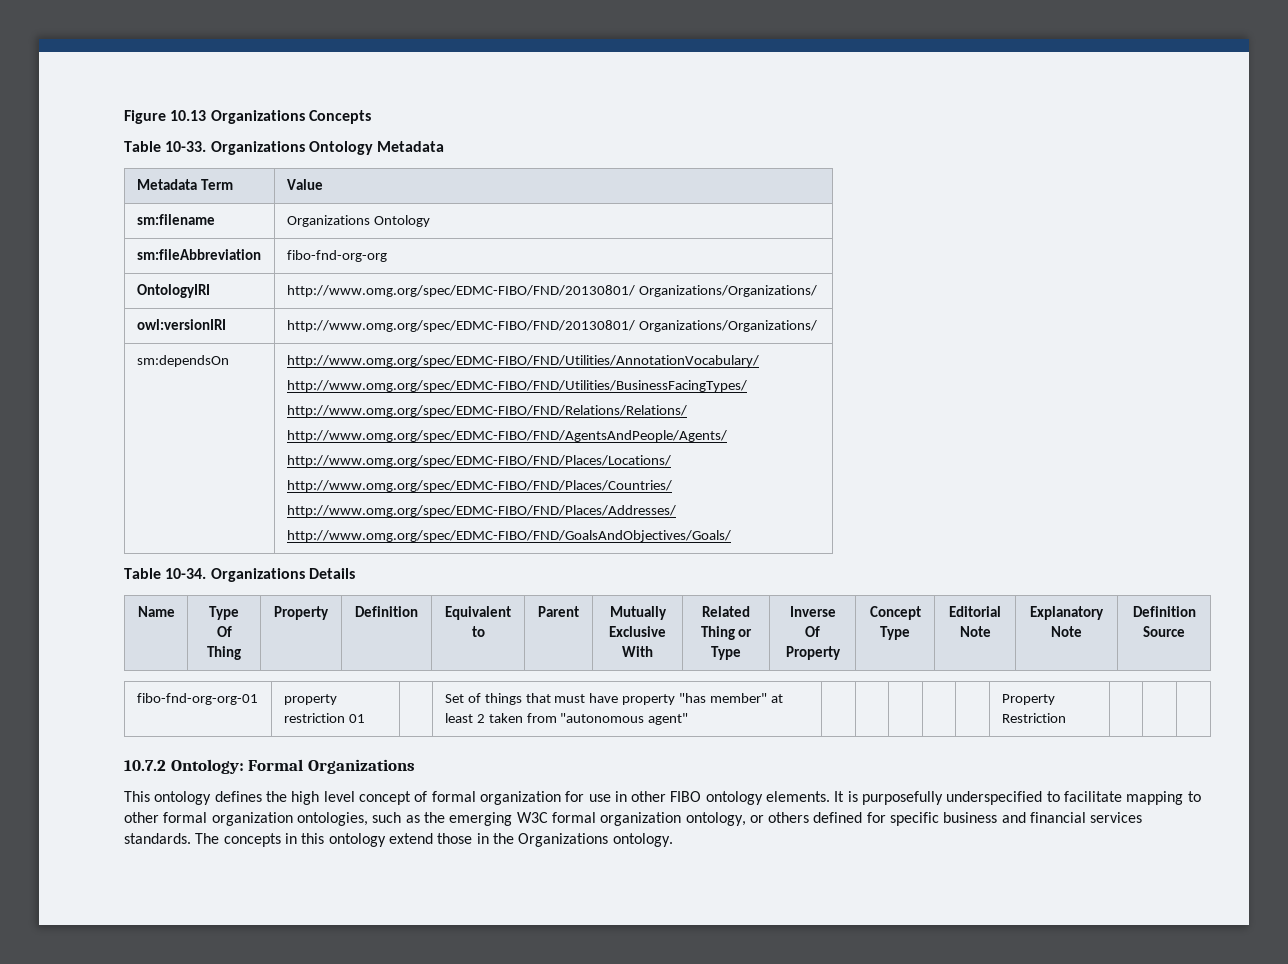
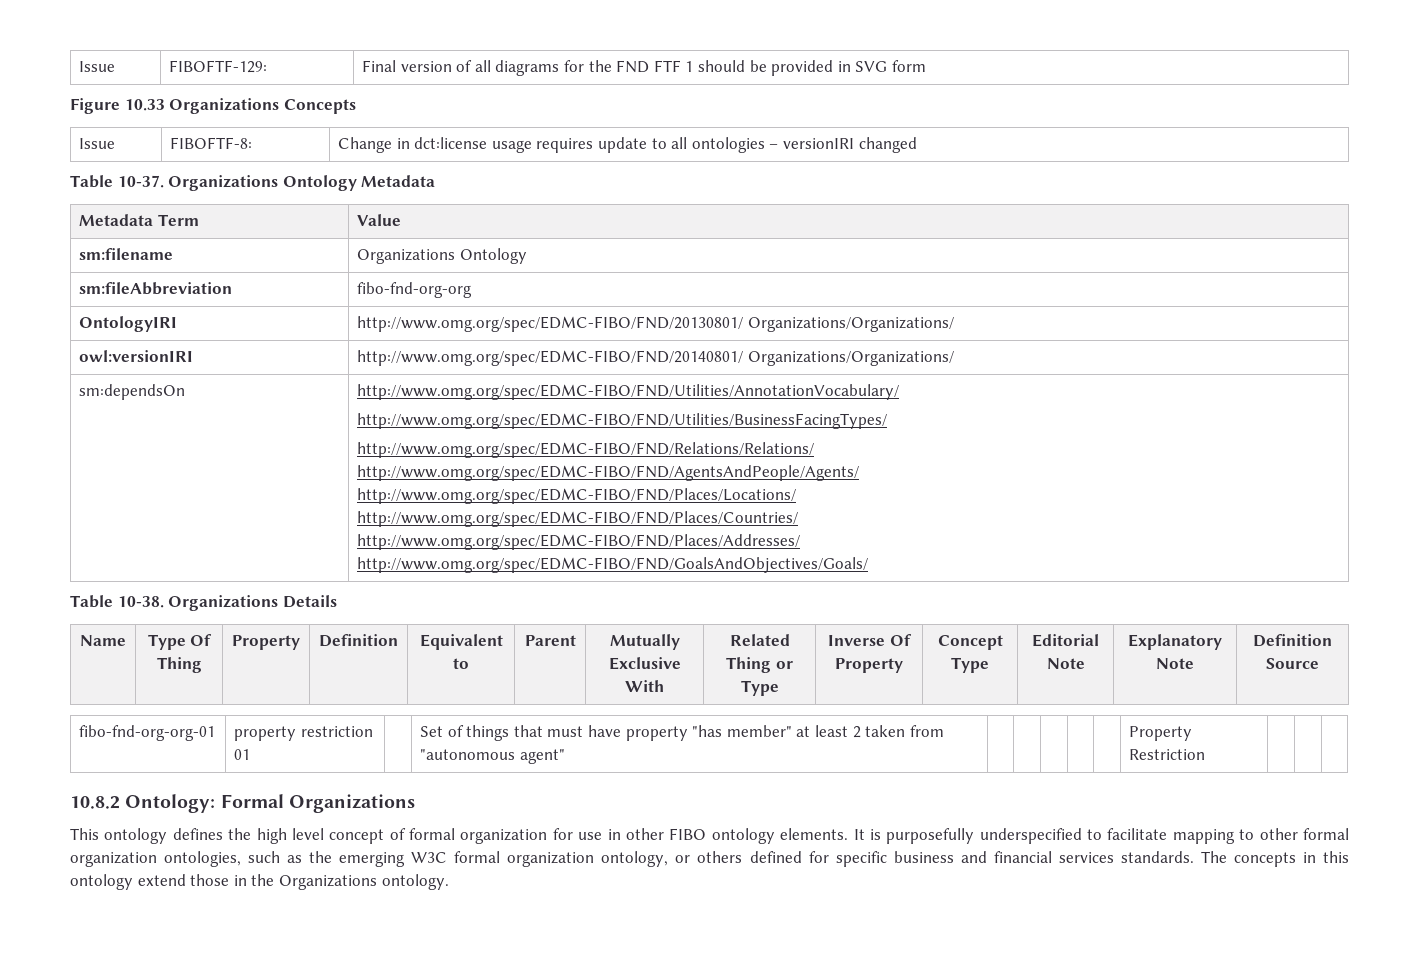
- Figure 10.13 Organizations Concepts
- Table 10-33.
+ Issue | FIBOFTF-129: | Final version of all diagrams for the FND FTF 1 should be provided in SVG form
+ Figure 10.33 Organizations Concepts
+ Issue | FIBOFTF-8: | Change in dct:license usage requires update to all ontologies – versionIRI changed
+ Table 10-37.
- owl:versionIRI | http://www.omg.org/spec/EDMC-FIBO/FND/20130801/ Organizations/Organizations/
+ owl:versionIRI | http://www.omg.org/spec/EDMC-FIBO/FND/20140801/ Organizations/Organizations/
- Table 10-34.
+ Table 10-38.
- 10.7.2 Ontology: Formal Organizations
+ 10.8.2 Ontology: Formal Organizations

